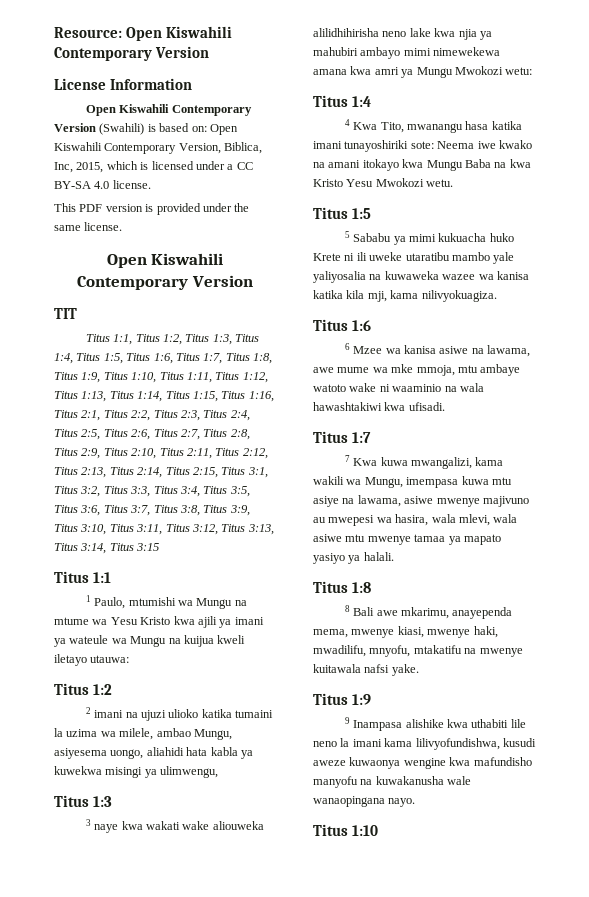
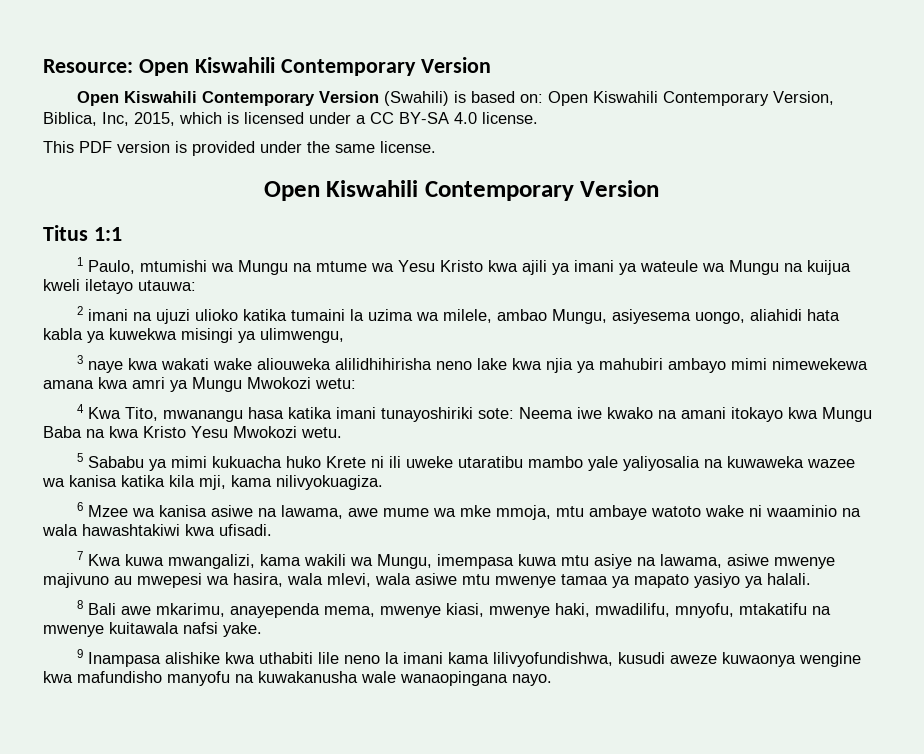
- License Information
- TIT
- Titus 1:1, Titus 1:2, Titus 1:3, Titus 1:4, Titus 1:5, Titus 1:6, Titus 1:7, Titus 1:8, Titus 1:9, Titus 1:10, Titus 1:11, Titus 1:12, Titus 1:13, Titus 1:14, Titus 1:15, Titus 1:16, Titus 2:1, Titus 2:2, Titus 2:3, Titus 2:4, Titus 2:5, Titus 2:6, Titus 2:7, Titus 2:8, Titus 2:9, Titus 2:10, Titus 2:11, Titus 2:12, Titus 2:13, Titus 2:14, Titus 2:15, Titus 3:1, Titus 3:2, Titus 3:3, Titus 3:4, Titus 3:5, Titus 3:6, Titus 3:7, Titus 3:8, Titus 3:9, Titus 3:10, Titus 3:11, Titus 3:12, Titus 3:13, Titus 3:14, Titus 3:15
- Titus 1:2
- Titus 1:3
- Titus 1:4
- Titus 1:5
- Titus 1:6
- Titus 1:7
- Titus 1:8
- Titus 1:9
- Titus 1:10

